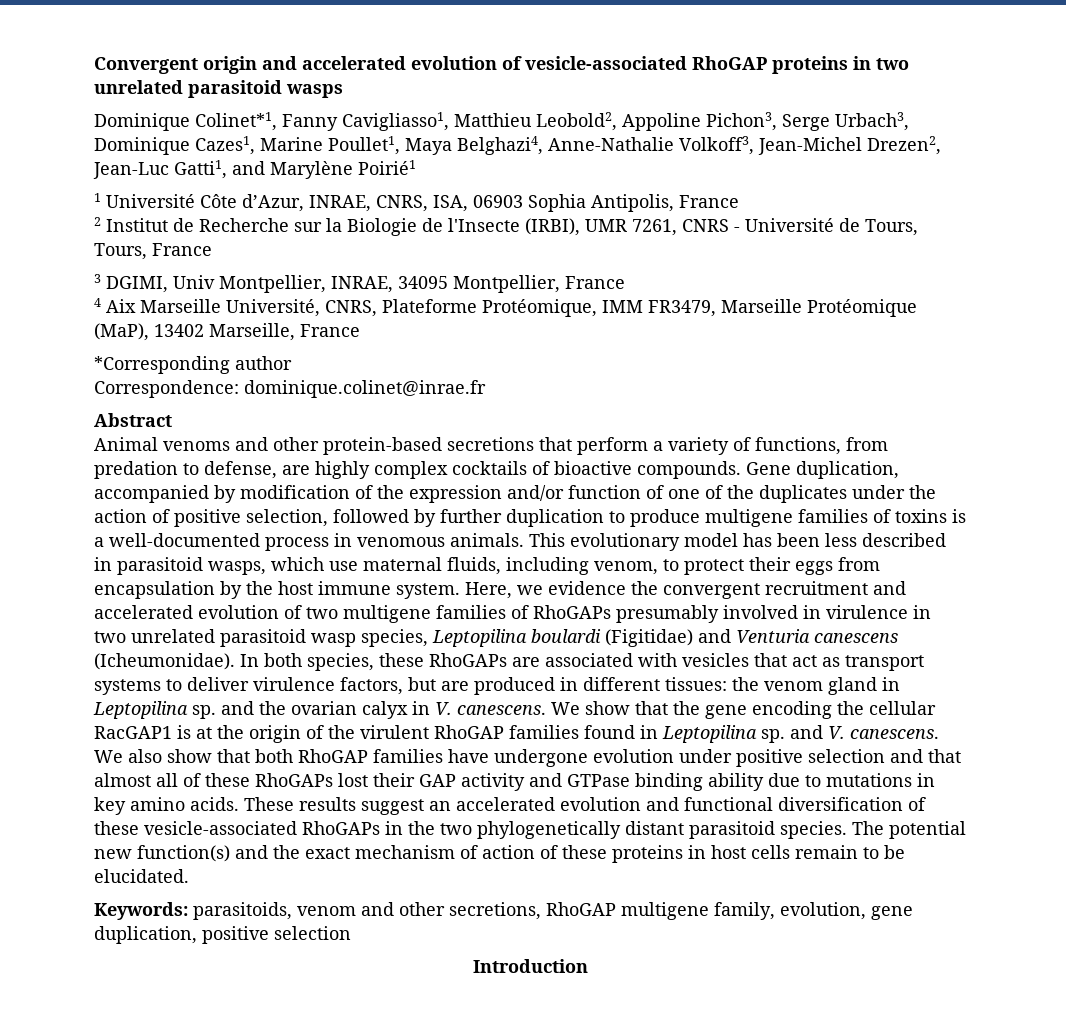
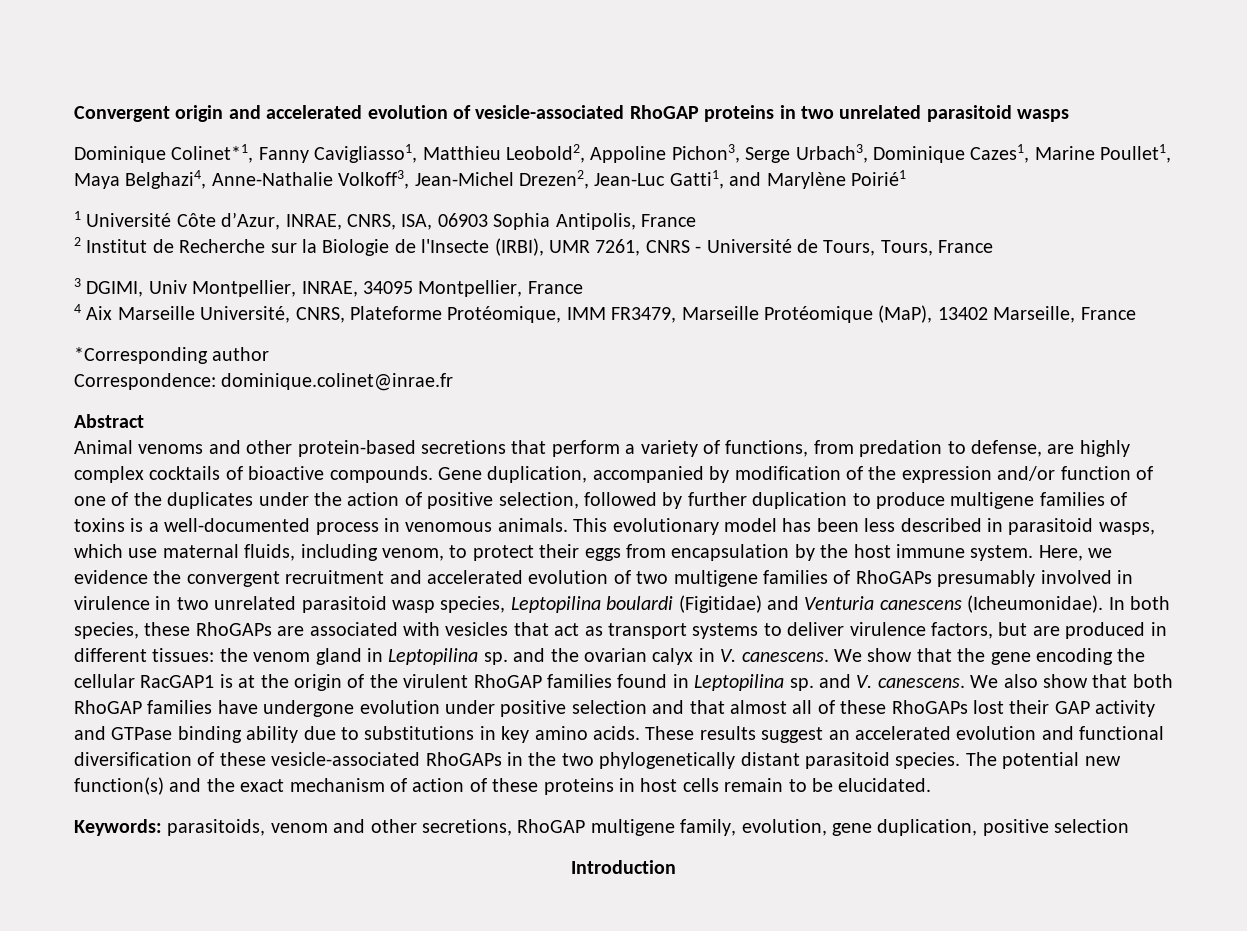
- We also show that both RhoGAP families have undergone evolution under positive selection and that almost all of these RhoGAPs lost their GAP activity and GTPase binding ability due to mutations in key amino acids.
+ We also show that both RhoGAP families have undergone evolution under positive selection and that almost all of these RhoGAPs lost their GAP activity and GTPase binding ability due to substitutions in key amino acids.

